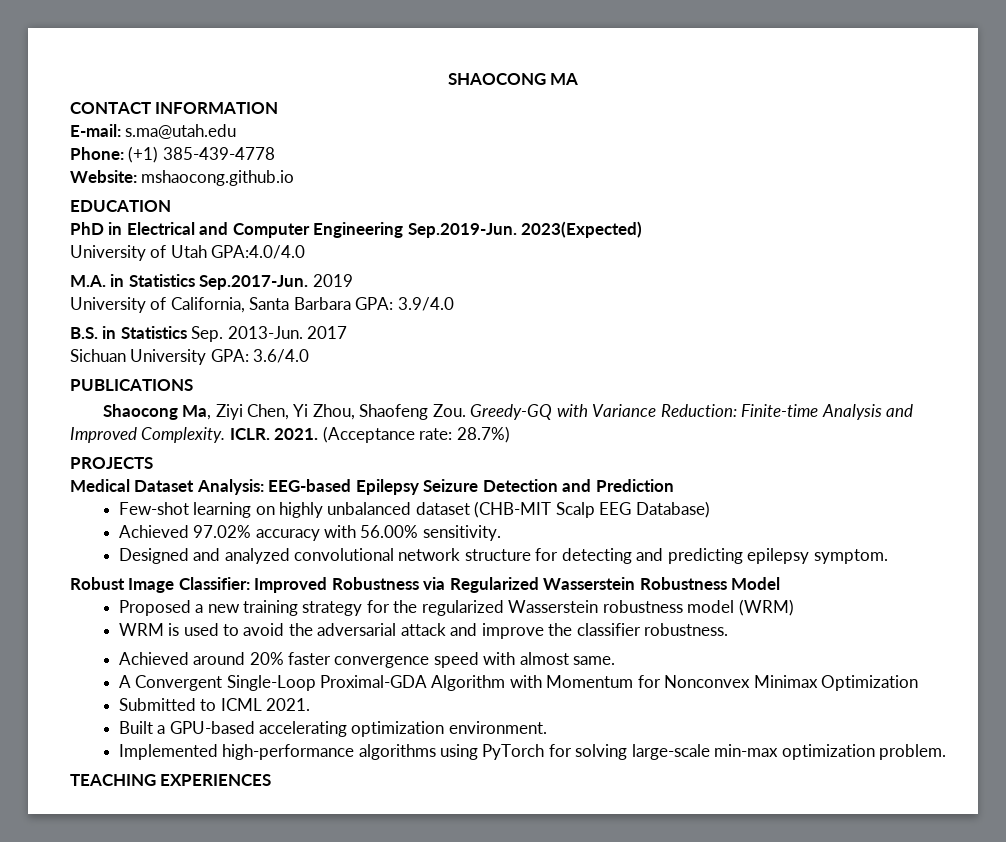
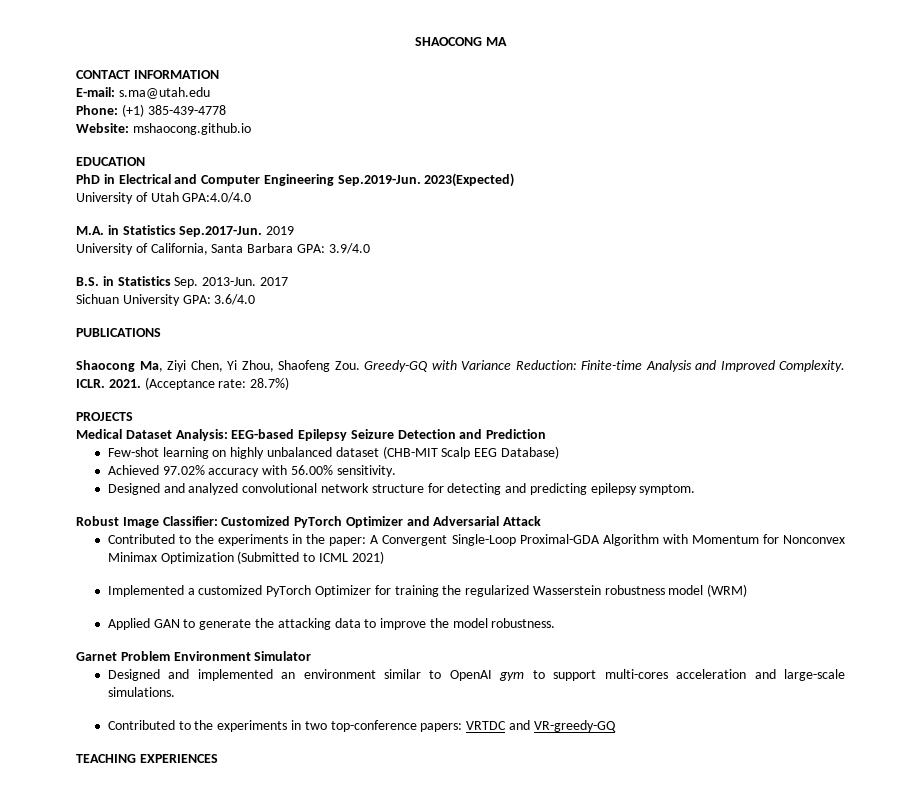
- Robust Image Classifier: Improved Robustness via Regularized Wasserstein Robustness Model
- Proposed a new training strategy for the regularized Wasserstein robustness model (WRM)
- WRM is used to avoid the adversarial attack and improve the classifier robustness.
- Achieved around 20% faster convergence speed with almost same.
- A Convergent Single-Loop Proximal-GDA Algorithm with Momentum for Nonconvex Minimax Optimization
- Submitted to ICML 2021.
- Built a GPU-based accelerating optimization environment.
- Implemented high-performance algorithms using PyTorch for solving large-scale min-max optimization problem.
+ Robust Image Classifier: Customized PyTorch Optimizer and Adversarial Attack
+ Contributed to the experiments in the paper: A Convergent Single-Loop Proximal-GDA Algorithm with Momentum for Nonconvex Minimax Optimization (Submitted to ICML 2021)
+ Implemented a customized PyTorch Optimizer for training the regularized Wasserstein robustness model (WRM)
+ Applied GAN to generate the attacking data to improve the model robustness.
+ Garnet Problem Environment Simulator
+ Designed and implemented an environment similar to OpenAI gym to support multi-cores acceleration and large-scale simulations.
+ Contributed to the experiments in two top-conference papers: VRTDC and VR-greedy-GQ

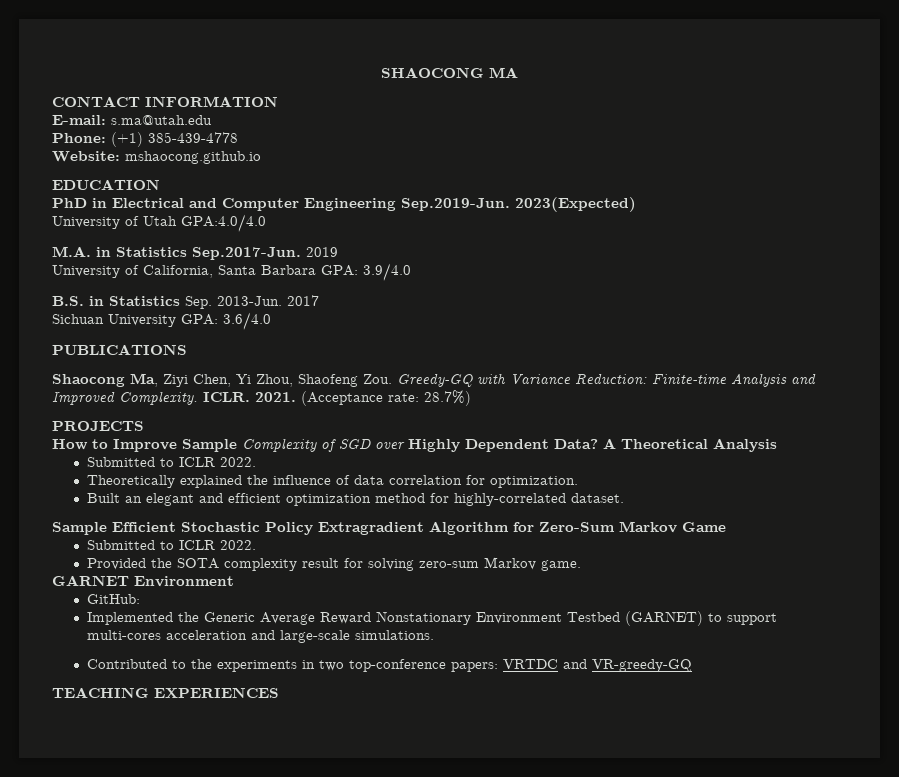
- Medical Dataset Analysis: EEG-based Epilepsy Seizure Detection and Prediction
- Few-shot learning on highly unbalanced dataset (CHB-MIT Scalp EEG Database)
- Achieved 97.02% accuracy with 56.00% sensitivity.
- Designed and analyzed convolutional network structure for detecting and predicting epilepsy symptom.
- Robust Image Classifier: Customized PyTorch Optimizer and Adversarial Attack
- Contributed to the experiments in the paper: A Convergent Single-Loop Proximal-GDA Algorithm with Momentum for Nonconvex Minimax Optimization (Submitted to ICML 2021)
- Implemented a customized PyTorch Optimizer for training the regularized Wasserstein robustness model (WRM)
- Applied GAN to generate the attacking data to improve the model robustness.
- Garnet Problem Environment Simulator
- Designed and implemented an environment similar to OpenAI gym to support multi-cores acceleration and large-scale simulations.
+ How to Improve Sample Complexity of SGD over Highly Dependent Data? A Theoretical Analysis
+ Submitted to ICLR 2022.
+ Theoretically explained the influence of data correlation for optimization.
+ Built an elegant and efficient optimization method for highly-correlated dataset.
+ Sample Efficient Stochastic Policy Extragradient Algorithm for Zero-Sum Markov Game
+ Submitted to ICLR 2022.
+ Provided the SOTA complexity result for solving zero-sum Markov game.
+ GARNET Environment
+ GitHub:
+ Implemented the Generic Average Reward Nonstationary Environment Testbed (GARNET) to support multi-cores acceleration and large-scale simulations.

